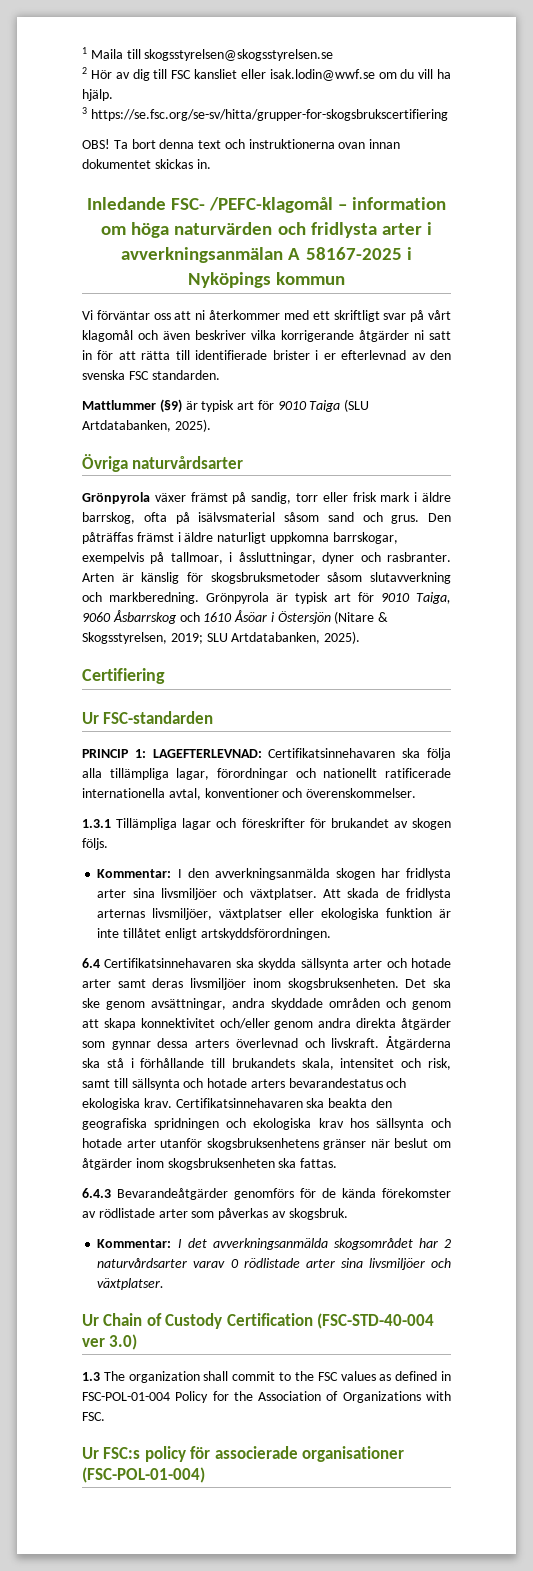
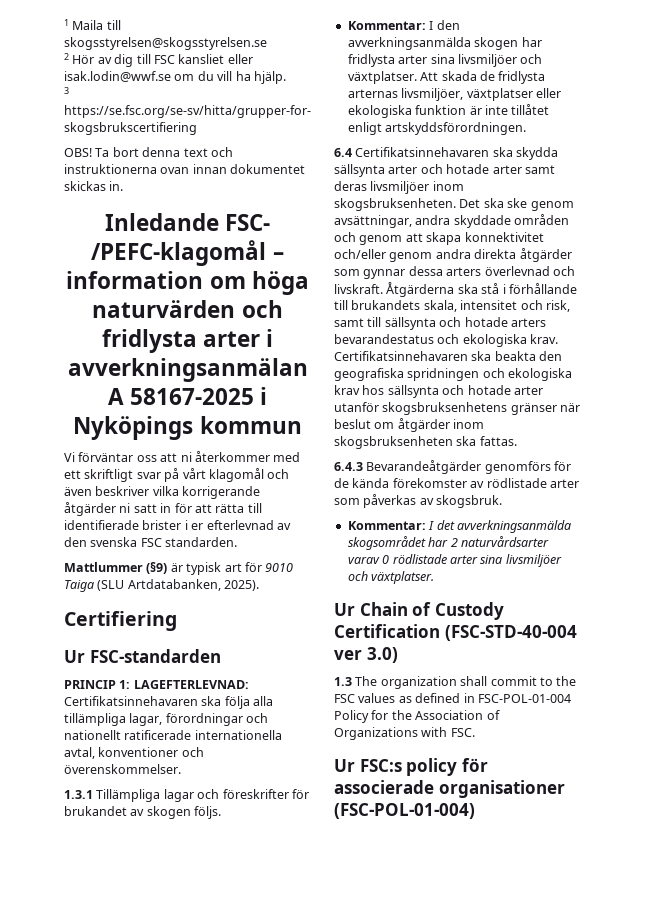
- Övriga naturvårdsarter
- Grönpyrola växer främst på sandig, torr eller frisk mark i äldre barrskog, ofta på isälvsmaterial såsom sand och grus. Den påträffas främst i äldre naturligt uppkomna barrskogar, exempelvis på tallmoar, i åssluttningar, dyner och rasbranter. Arten är känslig för skogsbruksmetoder såsom slutavverkning och markberedning. Grönpyrola är typisk art för 9010 Taiga, 9060 Åsbarrskog och 1610 Åsöar i Östersjön (Nitare & Skogsstyrelsen, 2019; SLU Artdatabanken, 2025).

